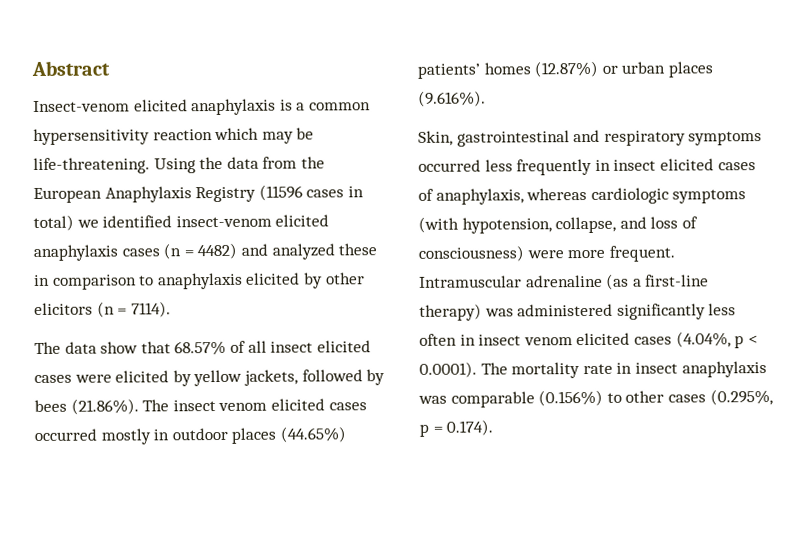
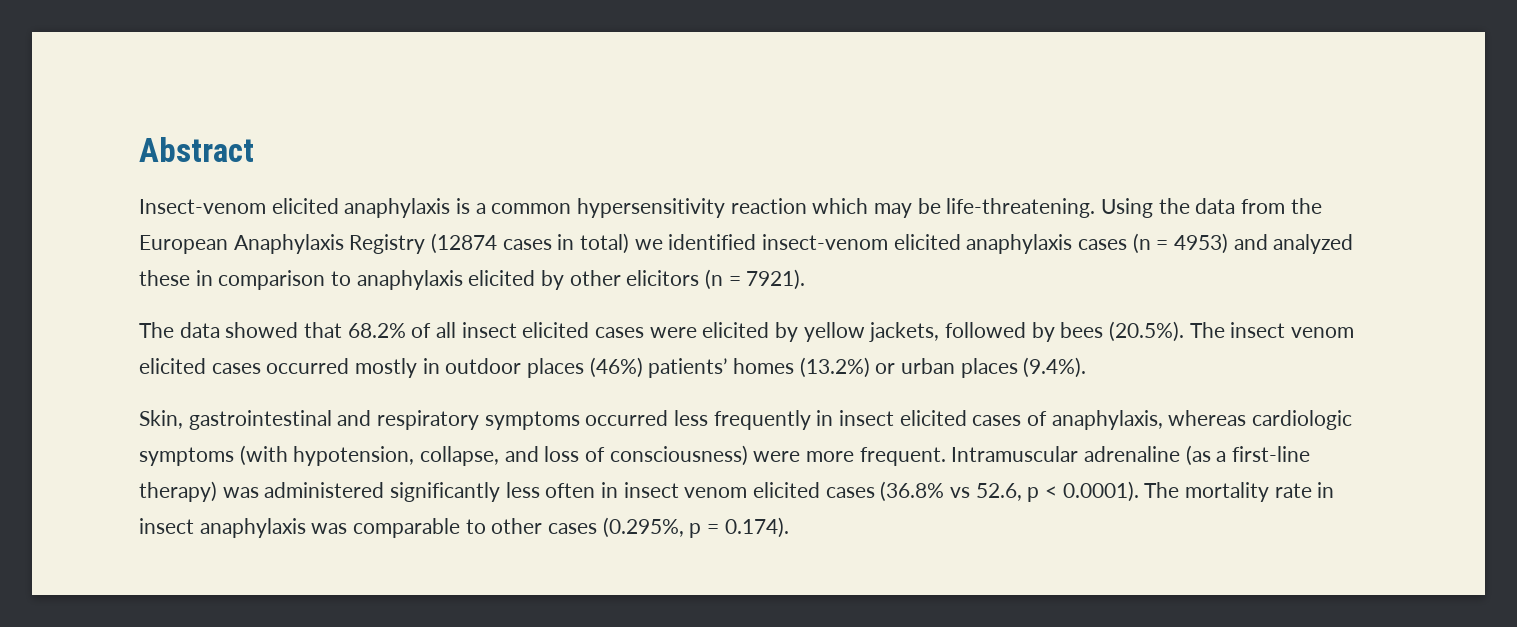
- Using the data from the European Anaphylaxis Registry (11596 cases in total) we identified insect-venom elicited anaphylaxis cases (n = 4482) and analyzed these in comparison to anaphylaxis elicited by other elicitors (n = 7114).
+ Using the data from the European Anaphylaxis Registry (12874 cases in total) we identified insect-venom elicited anaphylaxis cases (n = 4953) and analyzed these in comparison to anaphylaxis elicited by other elicitors (n = 7921).
- The data show that 68.57% of all insect elicited cases were elicited by yellow jackets, followed by bees (21.86%). The insect venom elicited cases occurred mostly in outdoor places (44.65%) patients’ homes (12.87%) or urban places (9.616%).
+ The data showed that 68.2% of all insect elicited cases were elicited by yellow jackets, followed by bees (20.5%). The insect venom elicited cases occurred mostly in outdoor places (46%) patients’ homes (13.2%) or urban places (9.4%).
- Intramuscular adrenaline (as a first-line therapy) was administered significantly less often in insect venom elicited cases (4.04%, p < 0.0001). The mortality rate in insect anaphylaxis was comparable (0.156%) to other cases (0.295%, p = 0.174).
+ Intramuscular adrenaline (as a first-line therapy) was administered significantly less often in insect venom elicited cases (36.8% vs 52.6, p < 0.0001). The mortality rate in insect anaphylaxis was comparable to other cases (0.295%, p = 0.174).

